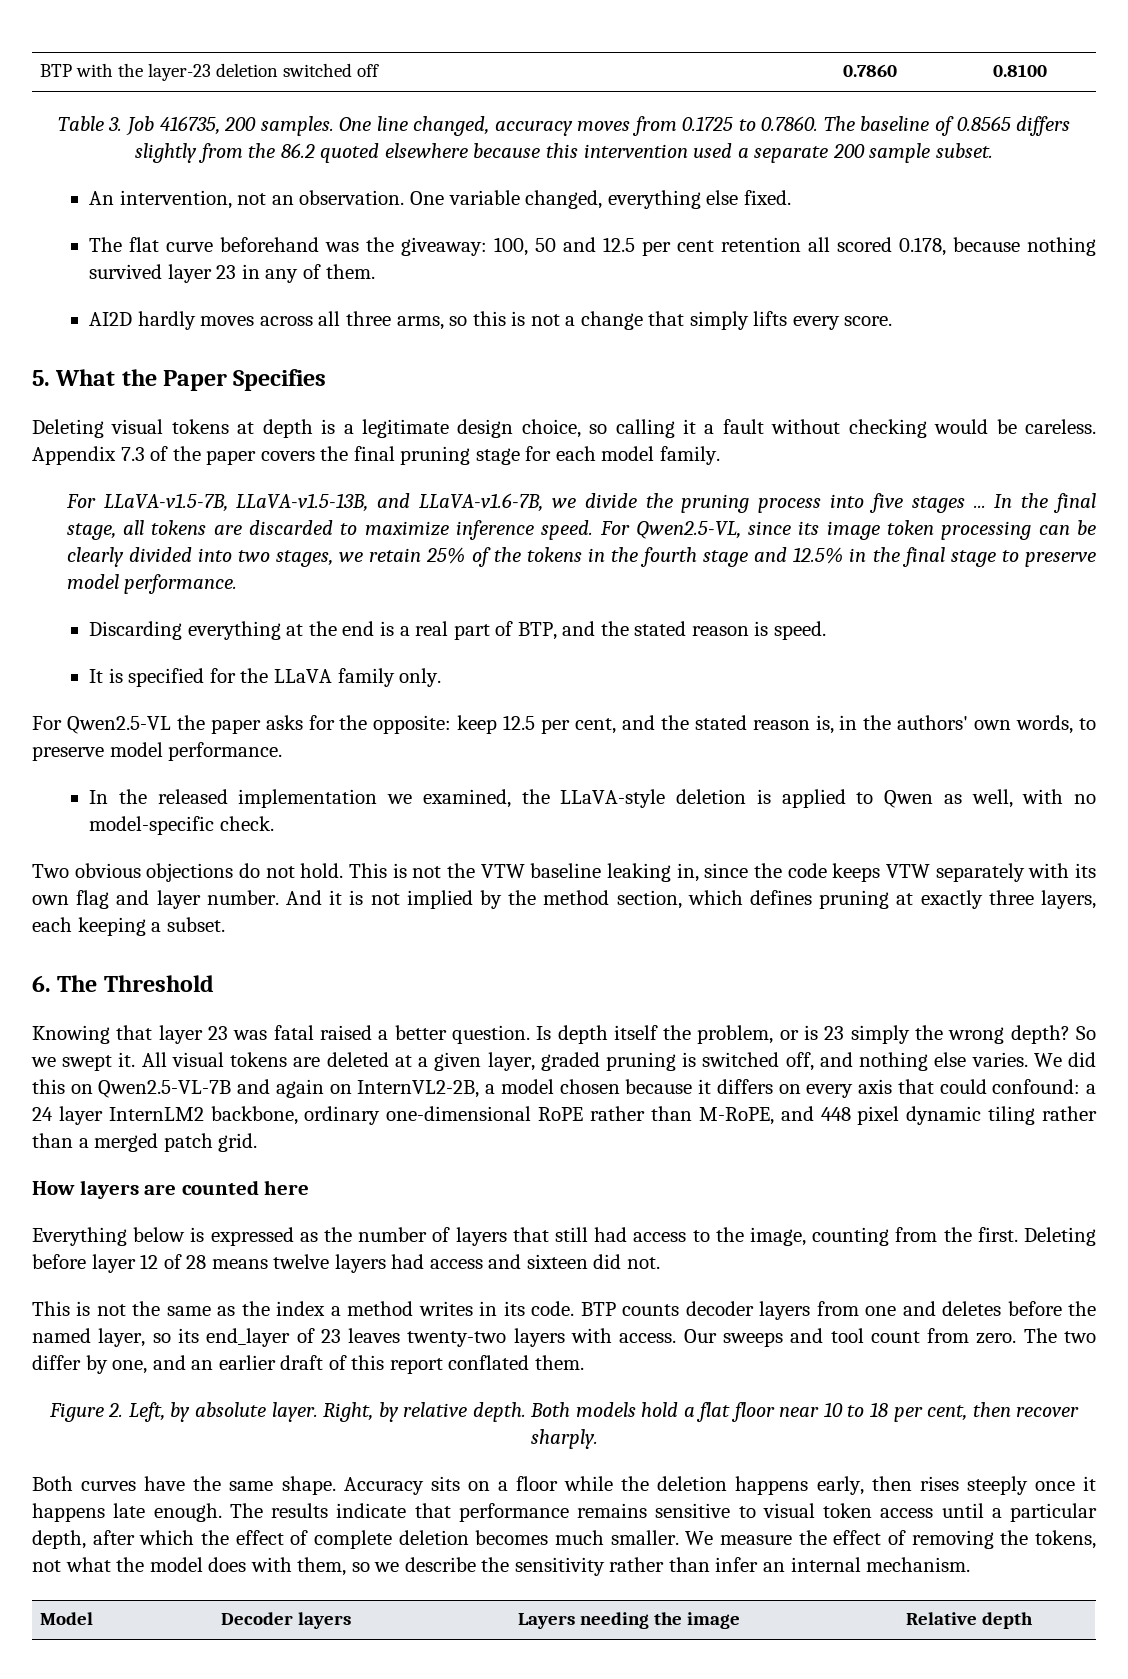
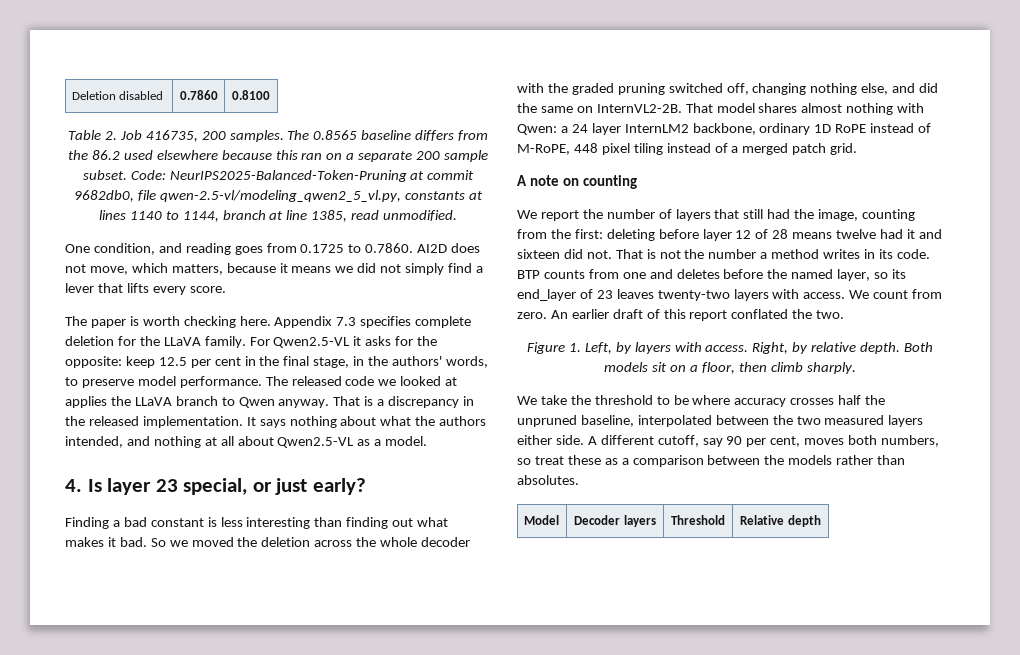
- BTP with the layer-23 deletion switched off | 0.7860 | 0.8100
+ Deletion disabled | 0.7860 | 0.8100
- Table 3. Job 416735, 200 samples.
+ Table 2. Job 416735, 200 samples.
- One line changed, accuracy moves from 0.1725 to 0.7860. The baseline of 0.8565 differs slightly from the 86.2 quoted elsewhere because this intervention used a separate 200 sample subset.
- An intervention, not an observation. One variable changed, everything else fixed.
- The flat curve beforehand was the giveaway: 100, 50 and 12.5 per cent retention all scored 0.178, because nothing survived layer 23 in any of them.
- AI2D hardly moves across all three arms, so this is not a change that simply lifts every score.
- 5. What the Paper Specifies
- Deleting visual tokens at depth is a legitimate design choice, so calling it a fault without checking would be careless. Appendix 7.3 of the paper covers the final pruning stage for each model family.
- For LLaVA-v1.5-7B, LLaVA-v1.5-13B, and LLaVA-v1.6-7B, we divide the pruning process into five stages ... In the final stage, all tokens are discarded to maximize inference speed. For Qwen2.5-VL, since its image token processing can be clearly divided into two stages, we retain 25% of the tokens in the fourth stage and 12.5% in the final stage to preserve model performance.
- Discarding everything at the end is a real part of BTP, and the stated reason is speed.
- It is specified for the LLaVA family only.
- For Qwen2.5-VL the paper asks for the opposite:
+ The 0.8565 baseline differs from the 86.2 used elsewhere because this ran on a separate 200 sample subset. Code: NeurIPS2025-Balanced-Token-Pruning at commit 9682db0, file qwen-2.5-vl/modeling_qwen2_5_vl.py, constants at lines 1140 to 1144, branch at line 1385, read unmodified.
+ One condition, and reading goes from 0.1725 to 0.7860. AI2D does not move, which matters, because it means we did not simply find a lever that lifts every score.
+ The paper is worth checking here. Appendix 7.3 specifies complete deletion for the LLaVA family. For Qwen2.5-VL it asks for the opposite:
- keep 12.5 per cent, and the stated reason is, in the authors' own words, to preserve model performance.
- In the released implementation we examined, the LLaVA-style deletion is applied to Qwen as well, with no model-specific check.
- Two obvious objections do not hold. This is not the VTW baseline leaking in, since the code keeps VTW separately with its own flag and layer number. And it is not implied by the method section, which defines pruning at exactly three layers, each keeping a subset.
- 6. The Threshold
- Knowing that layer 23 was fatal raised a better question. Is depth itself the problem, or is 23 simply the wrong depth? So we swept it. All visual tokens are deleted at a given layer, graded pruning is switched off, and nothing else varies. We did this on Qwen2.5-VL-7B and again on InternVL2-2B, a model chosen because it differs on every axis that could confound:
+ keep 12.5 per cent in the final stage, in the authors' words, to preserve model performance. The released code we looked at applies the LLaVA branch to Qwen anyway. That is a discrepancy in the released implementation. It says nothing about what the authors intended, and nothing at all about Qwen2.5-VL as a model.
+ 4. Is layer 23 special, or just early?
+ Finding a bad constant is less interesting than finding out what makes it bad. So we moved the deletion across the whole decoder with the graded pruning switched off, changing nothing else, and did the same on InternVL2-2B. That model shares almost nothing with Qwen:
- a 24 layer InternLM2 backbone, ordinary one-dimensional RoPE rather than M-RoPE, and 448 pixel dynamic tiling rather than a merged patch grid.
- How layers are counted here
- Everything below is expressed as the number of layers that still had access to the image, counting from the first. Deleting before layer 12 of 28 means twelve layers had access and sixteen did not.
- This is not the same as the index a method writes in its code.
+ a 24 layer InternLM2 backbone, ordinary 1D RoPE instead of M-RoPE, 448 pixel tiling instead of a merged patch grid.
+ A note on counting
+ We report the number of layers that still had the image, counting from the first: deleting before layer 12 of 28 means twelve had it and sixteen did not. That is not the number a method writes in its code.
- BTP counts decoder layers from one and deletes before the named layer, so its end_layer of 23 leaves twenty-two layers with access.
+ BTP counts from one and deletes before the named layer, so its end_layer of 23 leaves twenty-two layers with access.
- Our sweeps and tool count from zero. The two differ by one, and an earlier draft of this report conflated them.
+ We count from zero. An earlier draft of this report conflated the two.
- Figure 2. Left, by absolute layer.
+ Figure 1. Left, by layers with access.
- Both models hold a flat floor near 10 to 18 per cent, then recover sharply.
- Both curves have the same shape. Accuracy sits on a floor while the deletion happens early, then rises steeply once it happens late enough. The results indicate that performance remains sensitive to visual token access until a particular depth, after which the effect of complete deletion becomes much smaller. We measure the effect of removing the tokens, not what the model does with them, so we describe the sensitivity rather than infer an internal mechanism.
+ Both models sit on a floor, then climb sharply.
+ We take the threshold to be where accuracy crosses half the unpruned baseline, interpolated between the two measured layers either side. A different cutoff, say 90 per cent, moves both numbers, so treat these as a comparison between the models rather than absolutes.
- Model | Decoder layers | Layers needing the image | Relative depth
+ Model | Decoder layers | Threshold | Relative depth

